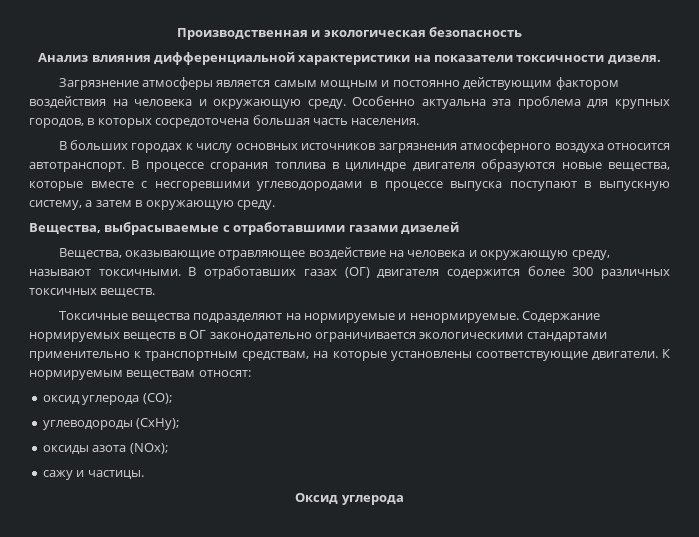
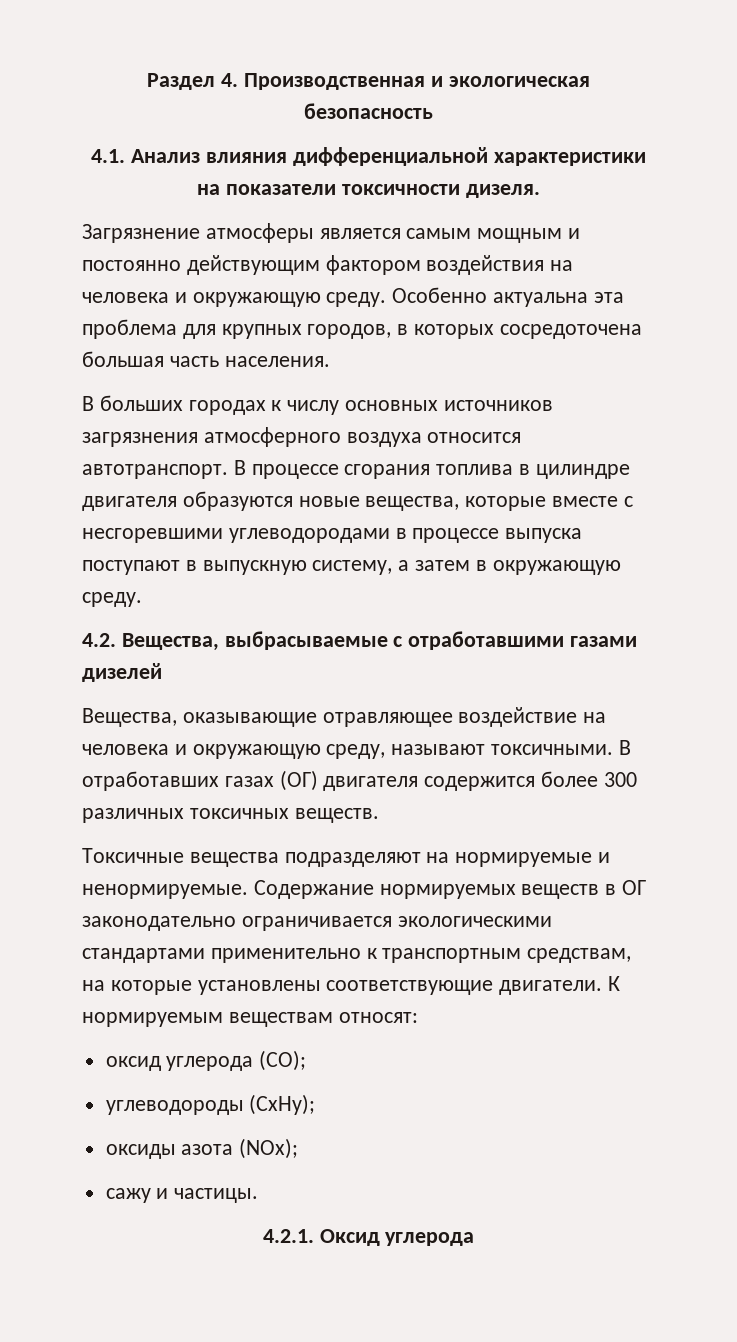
- Производственная и экологическая безопасность
+ Раздел 4. Производственная и экологическая безопасность
- Анализ влияния дифференциальной характеристики на показатели токсичности дизеля.
+ 4.1. Анализ влияния дифференциальной характеристики на показатели токсичности дизеля.
- Вещества, выбрасываемые с отработавшими газами дизелей
+ 4.2. Вещества, выбрасываемые с отработавшими газами дизелей
- Оксид углерода
+ 4.2.1. Оксид углерода

